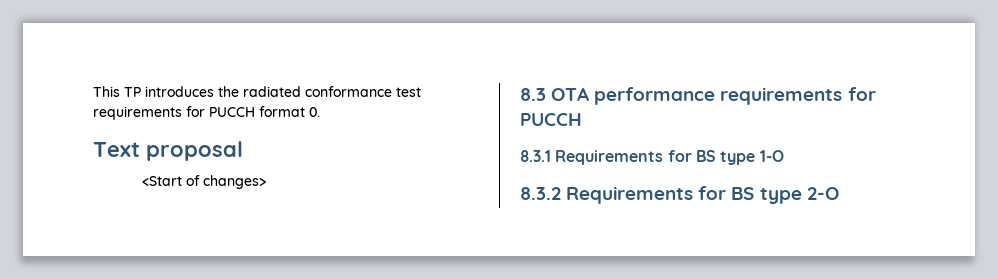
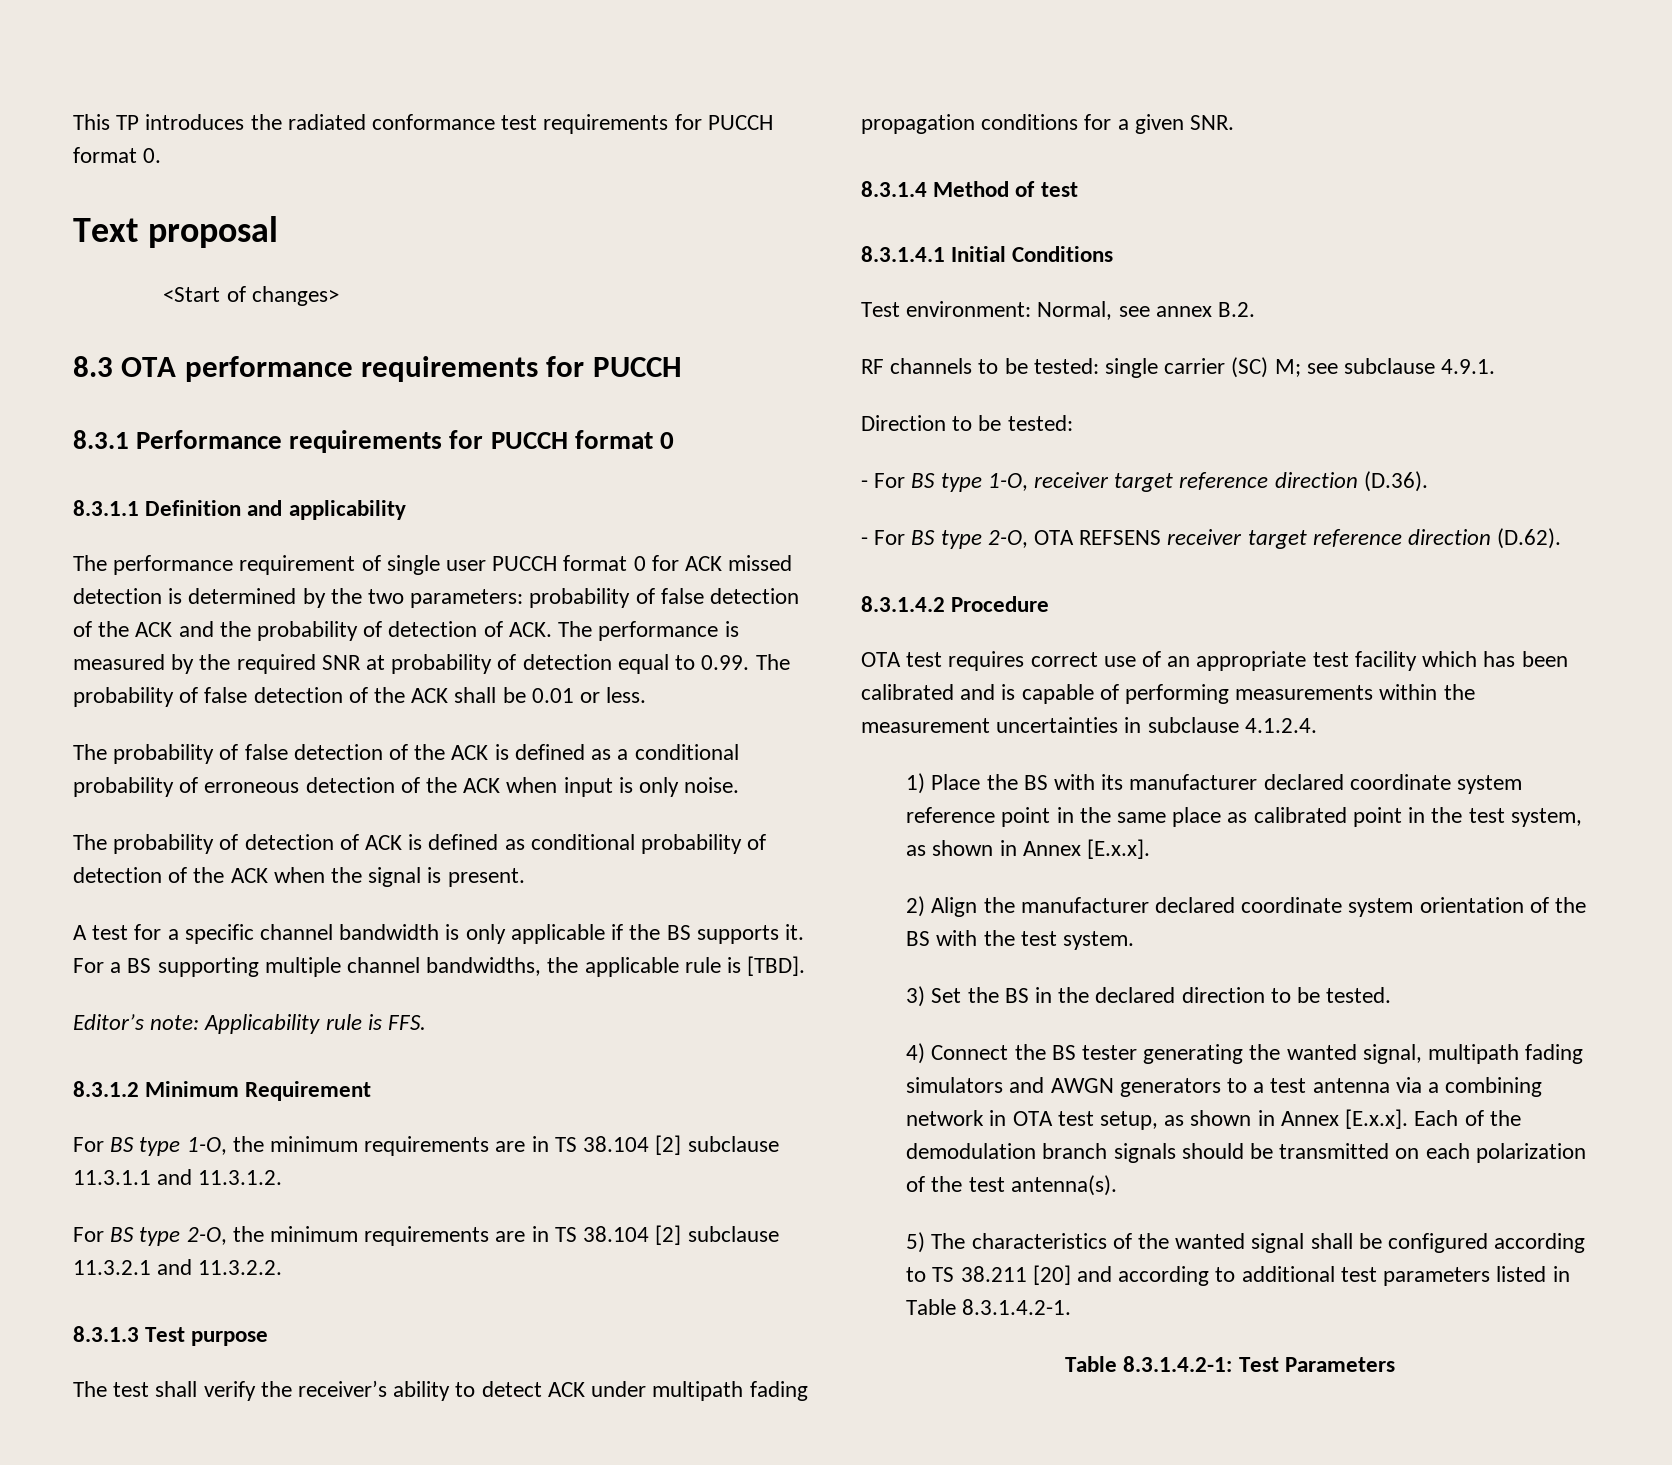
- 8.3.1 Requirements for BS type 1-O
- 8.3.2 Requirements for BS type 2-O
+ 8.3.1 Performance requirements for PUCCH format 0
+ 8.3.1.1 Definition and applicability
+ The performance requirement of single user PUCCH format 0 for ACK missed detection is determined by the two parameters: probability of false detection of the ACK and the probability of detection of ACK. The performance is measured by the required SNR at probability of detection equal to 0.99. The probability of false detection of the ACK shall be 0.01 or less.
+ The probability of false detection of the ACK is defined as a conditional probability of erroneous detection of the ACK when input is only noise.
+ The probability of detection of ACK is defined as conditional probability of detection of the ACK when the signal is present.
+ A test for a specific channel bandwidth is only applicable if the BS supports it. For a BS supporting multiple channel bandwidths, the applicable rule is [TBD].
+ Editor’s note: Applicability rule is FFS.
+ 8.3.1.2 Minimum Requirement
+ For BS type 1-O, the minimum requirements are in TS 38.104 [2] subclause 11.3.1.1 and 11.3.1.2.
+ For BS type 2-O, the minimum requirements are in TS 38.104 [2] subclause 11.3.2.1 and 11.3.2.2.
+ 8.3.1.3 Test purpose
+ The test shall verify the receiver’s ability to detect ACK under multipath fading propagation conditions for a given SNR.
+ 8.3.1.4 Method of test
+ 8.3.1.4.1 Initial Conditions
+ Test environment: Normal, see annex B.2.
+ RF channels to be tested: single carrier (SC) M; see subclause 4.9.1.
+ Direction to be tested:
+ - For BS type 1-O, receiver target reference direction (D.36).
+ - For BS type 2-O, OTA REFSENS receiver target reference direction (D.62).
+ 8.3.1.4.2 Procedure
+ OTA test requires correct use of an appropriate test facility which has been calibrated and is capable of performing measurements within the measurement uncertainties in subclause 4.1.2.4.
+ 1) Place the BS with its manufacturer declared coordinate system reference point in the same place as calibrated point in the test system, as shown in Annex [E.x.x].
+ 2) Align the manufacturer declared coordinate system orientation of the BS with the test system.
+ 3) Set the BS in the declared direction to be tested.
+ 4) Connect the BS tester generating the wanted signal, multipath fading simulators and AWGN generators to a test antenna via a combining network in OTA test setup, as shown in Annex [E.x.x]. Each of the demodulation branch signals should be transmitted on each polarization of the test antenna(s).
+ 5) The characteristics of the wanted signal shall be configured according to TS 38.211 [20] and according to additional test parameters listed in Table 8.3.1.4.2-1.
+ Table 8.3.1.4.2-1: Test Parameters

